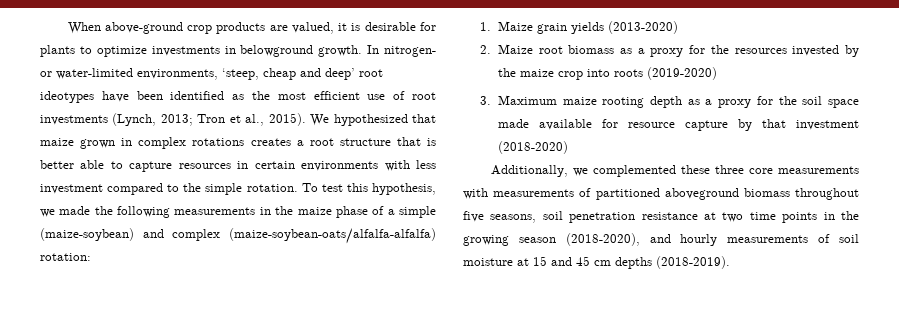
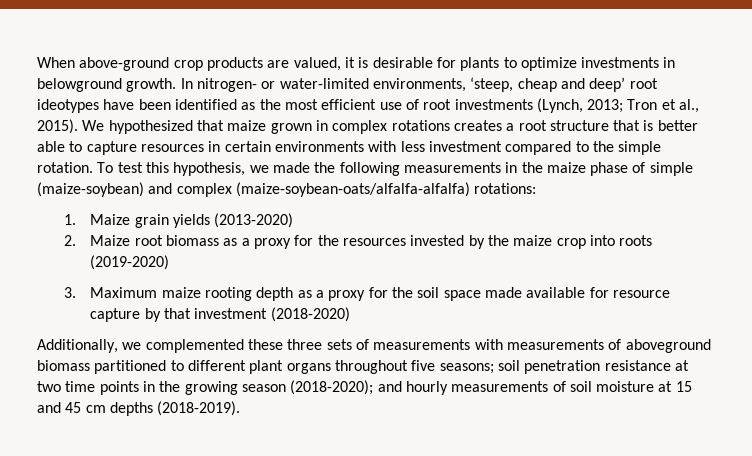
- To test this hypothesis, we made the following measurements in the maize phase of a simple (maize-soybean) and complex (maize-soybean-oats/alfalfa-alfalfa) rotation:
+ To test this hypothesis, we made the following measurements in the maize phase of simple (maize-soybean) and complex (maize-soybean-oats/alfalfa-alfalfa) rotations:
- Additionally, we complemented these three core measurements with measurements of partitioned aboveground biomass throughout five seasons, soil penetration resistance at two time points in the growing season (2018-2020), and hourly measurements of soil moisture at 15 and 45 cm depths (2018-2019).
+ Additionally, we complemented these three sets of measurements with measurements of aboveground biomass partitioned to different plant organs throughout five seasons; soil penetration resistance at two time points in the growing season (2018-2020); and hourly measurements of soil moisture at 15 and 45 cm depths (2018-2019).

